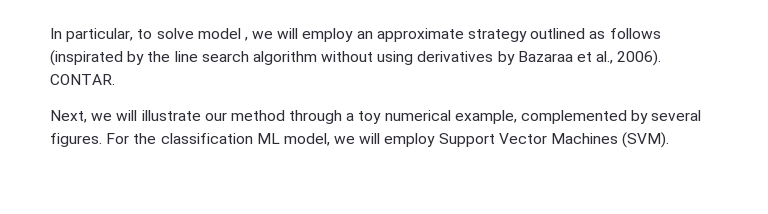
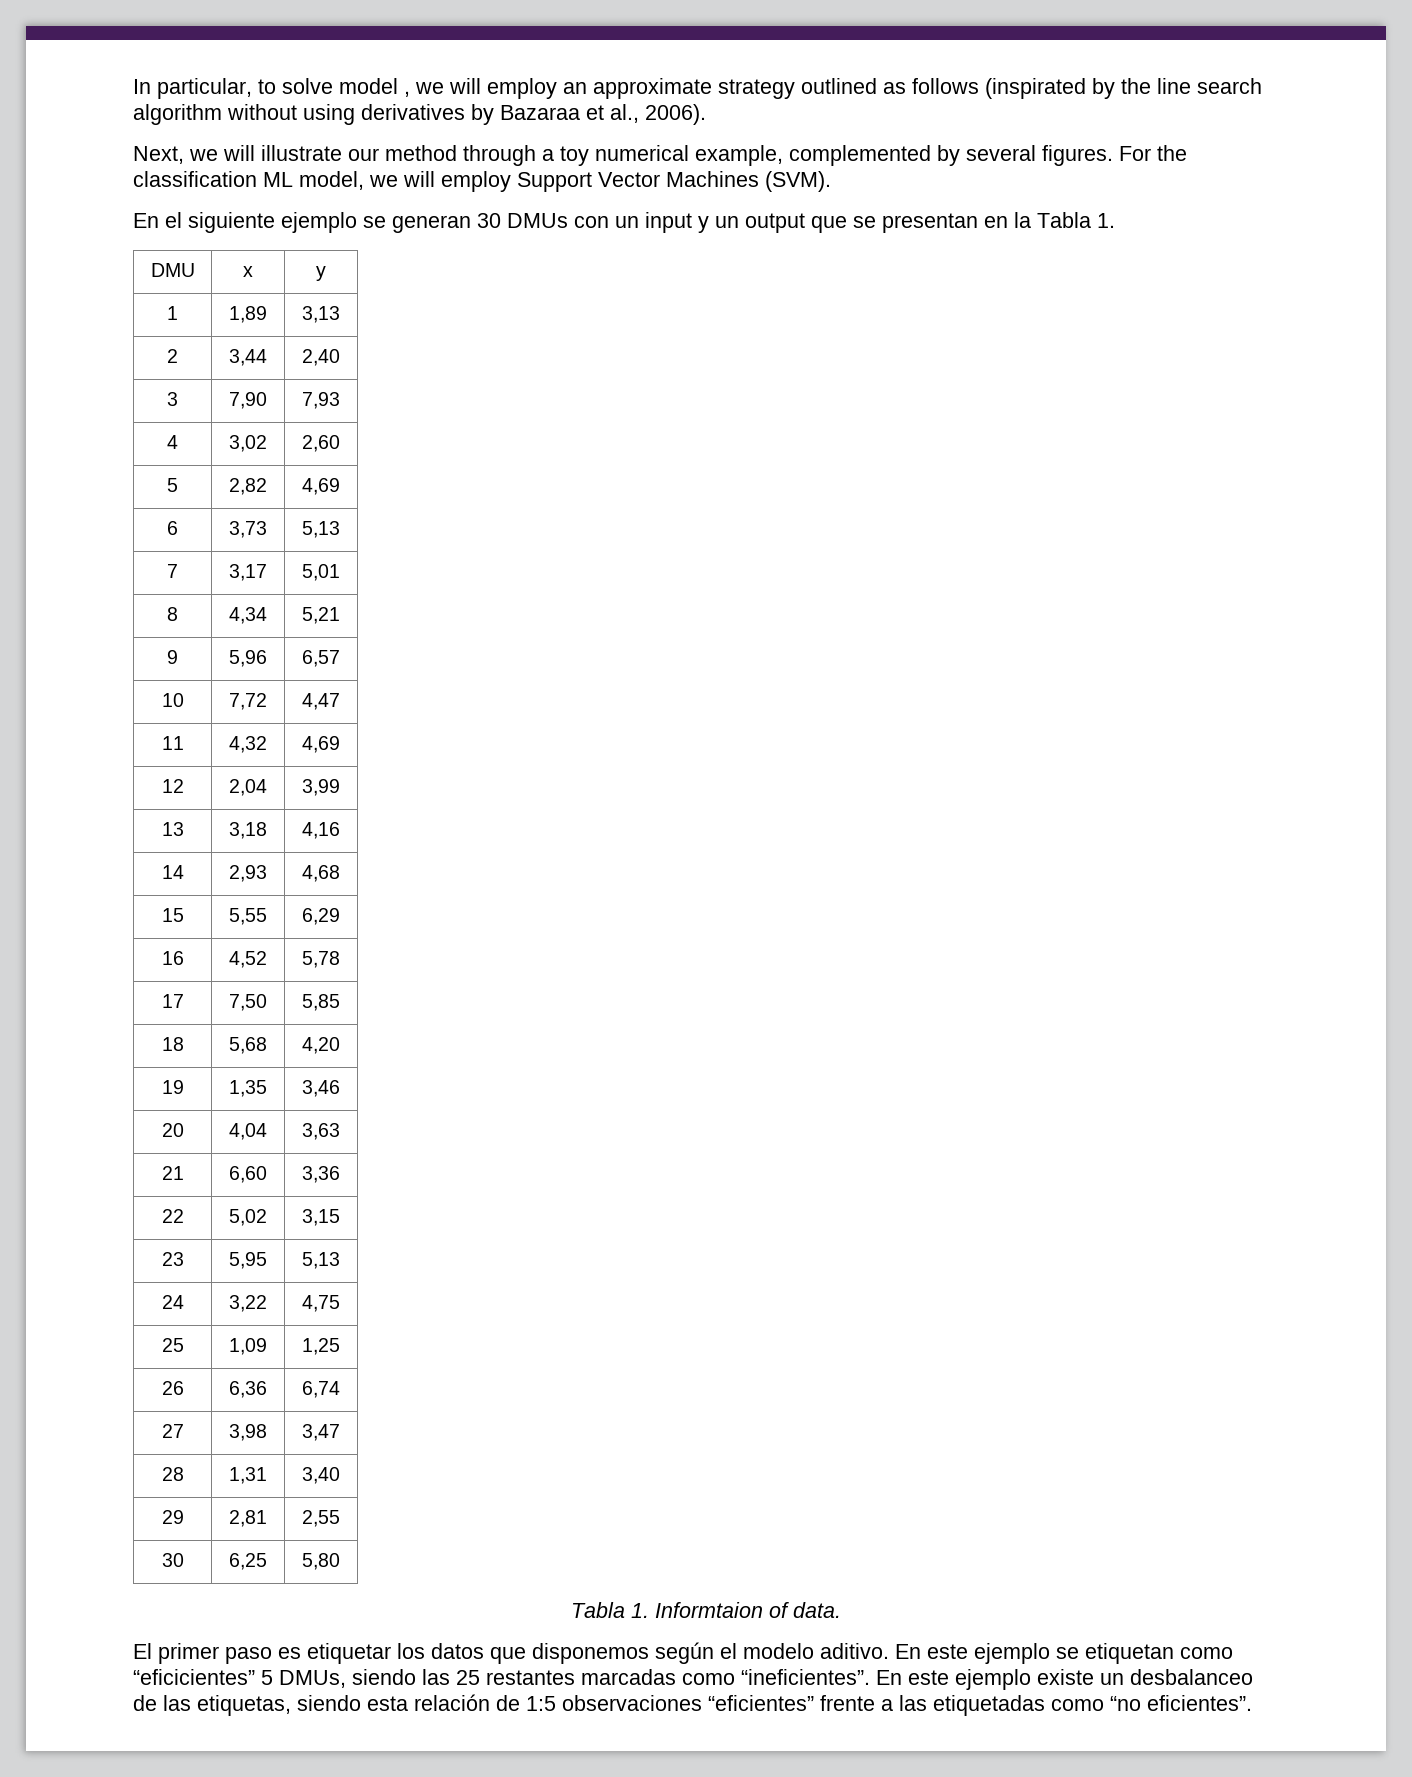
- CONTAR.
+ En el siguiente ejemplo se generan 30 DMUs con un input y un output que se presentan en la Tabla 1.
+ DMU | x | y
+ 1 | 1,89 | 3,13
+ 2 | 3,44 | 2,40
+ 3 | 7,90 | 7,93
+ 4 | 3,02 | 2,60
+ 5 | 2,82 | 4,69
+ 6 | 3,73 | 5,13
+ 7 | 3,17 | 5,01
+ 8 | 4,34 | 5,21
+ 9 | 5,96 | 6,57
+ 10 | 7,72 | 4,47
+ 11 | 4,32 | 4,69
+ 12 | 2,04 | 3,99
+ 13 | 3,18 | 4,16
+ 14 | 2,93 | 4,68
+ 15 | 5,55 | 6,29
+ 16 | 4,52 | 5,78
+ 17 | 7,50 | 5,85
+ 18 | 5,68 | 4,20
+ 19 | 1,35 | 3,46
+ 20 | 4,04 | 3,63
+ 21 | 6,60 | 3,36
+ 22 | 5,02 | 3,15
+ 23 | 5,95 | 5,13
+ 24 | 3,22 | 4,75
+ 25 | 1,09 | 1,25
+ 26 | 6,36 | 6,74
+ 27 | 3,98 | 3,47
+ 28 | 1,31 | 3,40
+ 29 | 2,81 | 2,55
+ 30 | 6,25 | 5,80
+ Tabla 1. Informtaion of data.
+ El primer paso es etiquetar los datos que disponemos según el modelo aditivo. En este ejemplo se etiquetan como “eficicientes” 5 DMUs, siendo las 25 restantes marcadas como “ineficientes”. En este ejemplo existe un desbalanceo de las etiquetas, siendo esta relación de 1:5 observaciones “eficientes” frente a las etiquetadas como “no eficientes”.

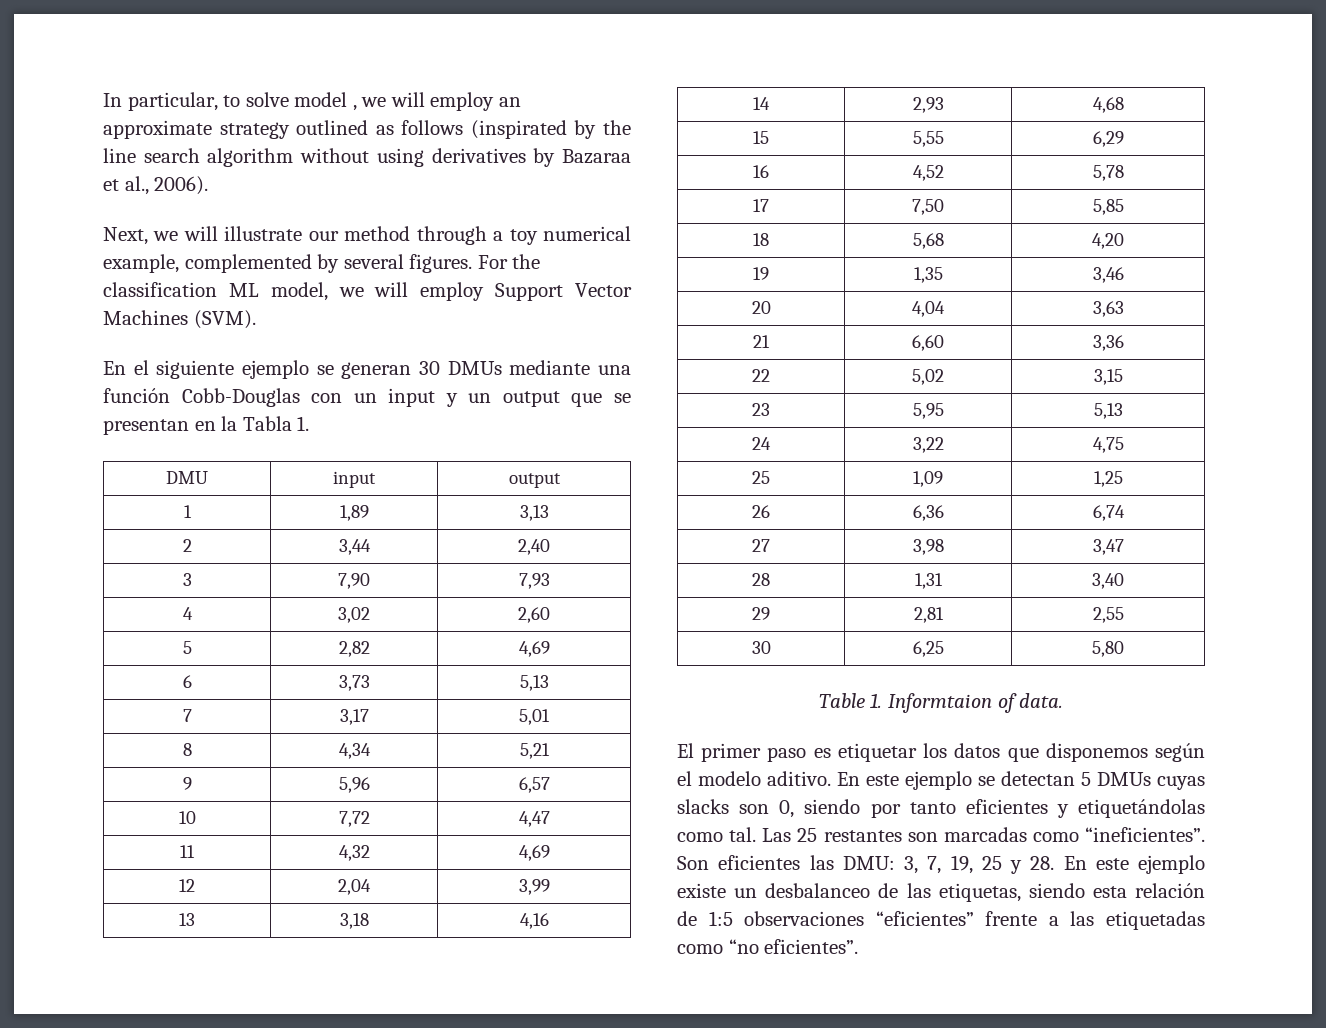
- En el siguiente ejemplo se generan 30 DMUs con un input y un output que se presentan en la Tabla 1.
+ En el siguiente ejemplo se generan 30 DMUs mediante una función Cobb-Douglas con un input y un output que se presentan en la Tabla 1.
- DMU | x | y
+ DMU | input | output
- Tabla 1. Informtaion of data.
+ Table 1. Informtaion of data.
- En este ejemplo se etiquetan como “eficicientes” 5 DMUs, siendo las 25 restantes marcadas como “ineficientes”.
+ En este ejemplo se detectan 5 DMUs cuyas slacks son 0, siendo por tanto eficientes y etiquetándolas como tal. Las 25 restantes son marcadas como “ineficientes”.
- En este ejemplo existe un desbalanceo de las etiquetas, siendo esta relación de 1:5 observaciones “eficientes” frente a las etiquetadas como “no eficientes”.
+ Son eficientes las DMU: 3, 7, 19, 25 y 28. En este ejemplo existe un desbalanceo de las etiquetas, siendo esta relación de 1:5 observaciones “eficientes” frente a las etiquetadas como “no eficientes”.

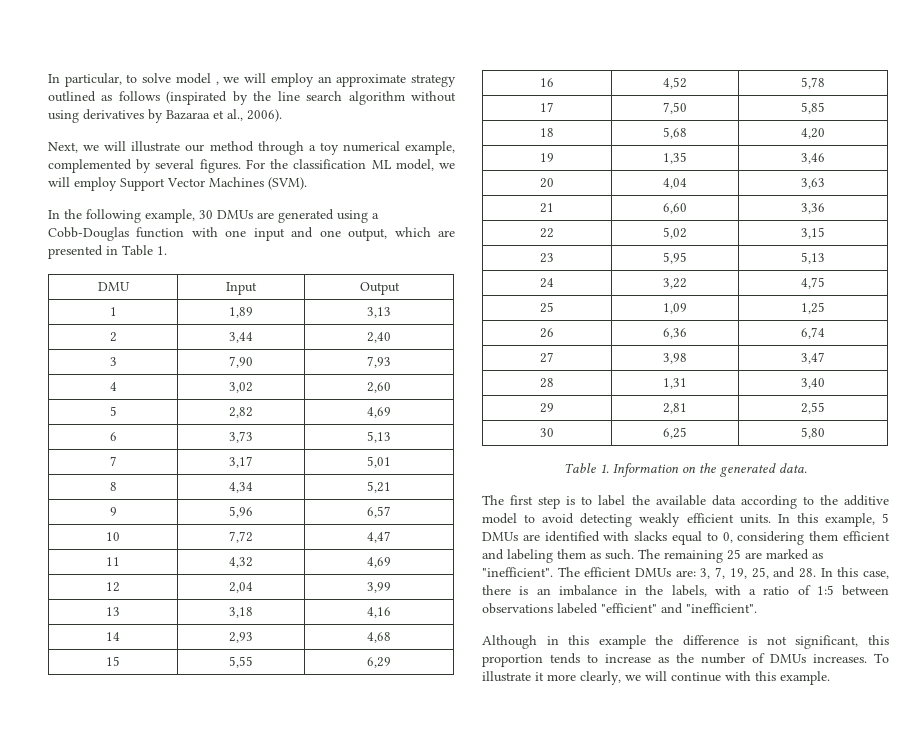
- En el siguiente ejemplo se generan 30 DMUs mediante una función Cobb-Douglas con un input y un output que se presentan en la Tabla 1.
+ In the following example, 30 DMUs are generated using a Cobb-Douglas function with one input and one output, which are presented in Table 1.
- DMU | input | output
+ DMU | Input | Output
- Table 1. Informtaion of data.
- El primer paso es etiquetar los datos que disponemos según el modelo aditivo. En este ejemplo se detectan 5 DMUs cuyas slacks son 0, siendo por tanto eficientes y etiquetándolas como tal. Las 25 restantes son marcadas como “ineficientes”. Son eficientes las DMU: 3, 7, 19, 25 y 28. En este ejemplo existe un desbalanceo de las etiquetas, siendo esta relación de 1:5 observaciones “eficientes” frente a las etiquetadas como “no eficientes”.
+ Table 1. Information on the generated data.
+ The first step is to label the available data according to the additive model to avoid detecting weakly efficient units. In this example, 5 DMUs are identified with slacks equal to 0, considering them efficient and labeling them as such. The remaining 25 are marked as "inefficient". The efficient DMUs are: 3, 7, 19, 25, and 28. In this case, there is an imbalance in the labels, with a ratio of 1:5 between observations labeled "efficient" and "inefficient".
+ Although in this example the difference is not significant, this proportion tends to increase as the number of DMUs increases. To illustrate it more clearly, we will continue with this example.

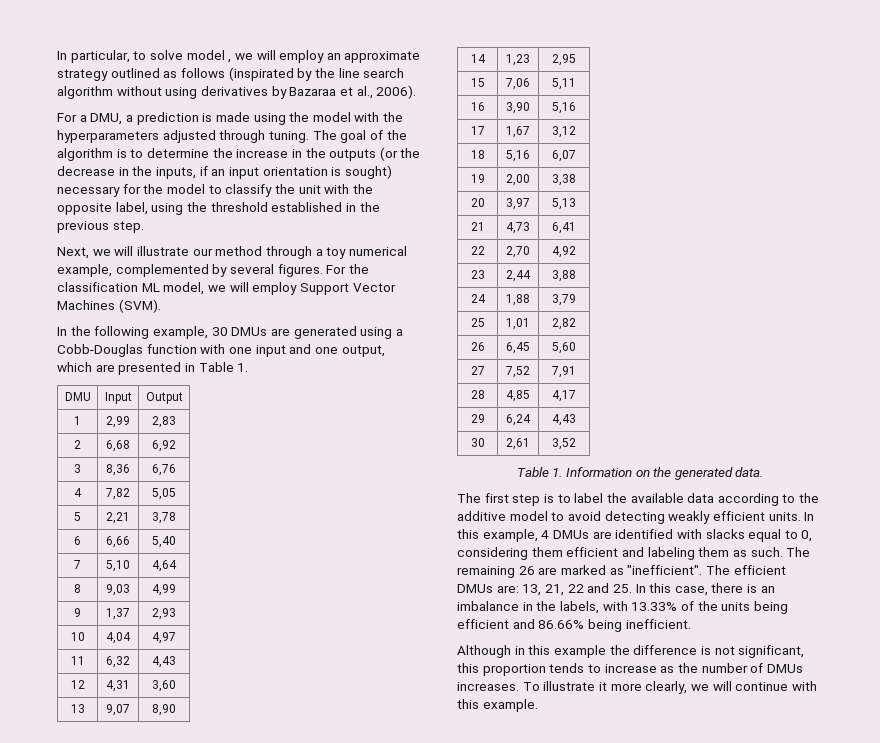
+ For a DMU, a prediction is made using the model with the hyperparameters adjusted through tuning. The goal of the algorithm is to determine the increase in the outputs (or the decrease in the inputs, if an input orientation is sought) necessary for the model to classify the unit with the opposite label, using the threshold established in the previous step.
- 1 | 1,89 | 3,13
+ 1 | 2,99 | 2,83
- 2 | 3,44 | 2,40
+ 2 | 6,68 | 6,92
- 3 | 7,90 | 7,93
+ 3 | 8,36 | 6,76
- 4 | 3,02 | 2,60
+ 4 | 7,82 | 5,05
- 5 | 2,82 | 4,69
+ 5 | 2,21 | 3,78
- 6 | 3,73 | 5,13
- 7 | 3,17 | 5,01
- 8 | 4,34 | 5,21
- 9 | 5,96 | 6,57
- 10 | 7,72 | 4,47
- 11 | 4,32 | 4,69
- 12 | 2,04 | 3,99
- 13 | 3,18 | 4,16
- 14 | 2,93 | 4,68
- 15 | 5,55 | 6,29
- 16 | 4,52 | 5,78
- 17 | 7,50 | 5,85
- 18 | 5,68 | 4,20
- 19 | 1,35 | 3,46
- 20 | 4,04 | 3,63
+ 6 | 6,66 | 5,40
+ 7 | 5,10 | 4,64
+ 8 | 9,03 | 4,99
+ 9 | 1,37 | 2,93
+ 10 | 4,04 | 4,97
+ 11 | 6,32 | 4,43
+ 12 | 4,31 | 3,60
+ 13 | 9,07 | 8,90
+ 14 | 1,23 | 2,95
+ 15 | 7,06 | 5,11
+ 16 | 3,90 | 5,16
+ 17 | 1,67 | 3,12
+ 18 | 5,16 | 6,07
+ 19 | 2,00 | 3,38
+ 20 | 3,97 | 5,13
- 21 | 6,60 | 3,36
+ 21 | 4,73 | 6,41
- 22 | 5,02 | 3,15
+ 22 | 2,70 | 4,92
- 23 | 5,95 | 5,13
+ 23 | 2,44 | 3,88
- 24 | 3,22 | 4,75
+ 24 | 1,88 | 3,79
- 25 | 1,09 | 1,25
+ 25 | 1,01 | 2,82
- 26 | 6,36 | 6,74
+ 26 | 6,45 | 5,60
- 27 | 3,98 | 3,47
+ 27 | 7,52 | 7,91
- 28 | 1,31 | 3,40
+ 28 | 4,85 | 4,17
- 29 | 2,81 | 2,55
+ 29 | 6,24 | 4,43
- 30 | 6,25 | 5,80
+ 30 | 2,61 | 3,52
- In this example, 5 DMUs are identified with slacks equal to 0, considering them efficient and labeling them as such.
+ In this example, 4 DMUs are identified with slacks equal to 0, considering them efficient and labeling them as such.
- The remaining 25 are marked as "inefficient".
+ The remaining 26 are marked as "inefficient".
- The efficient DMUs are: 3, 7, 19, 25, and 28. In this case, there is an imbalance in the labels, with a ratio of 1:5 between observations labeled "efficient" and "inefficient".
+ The efficient DMUs are: 13, 21, 22 and 25. In this case, there is an imbalance in the labels, with 13.33% of the units being efficient and 86.66% being inefficient.

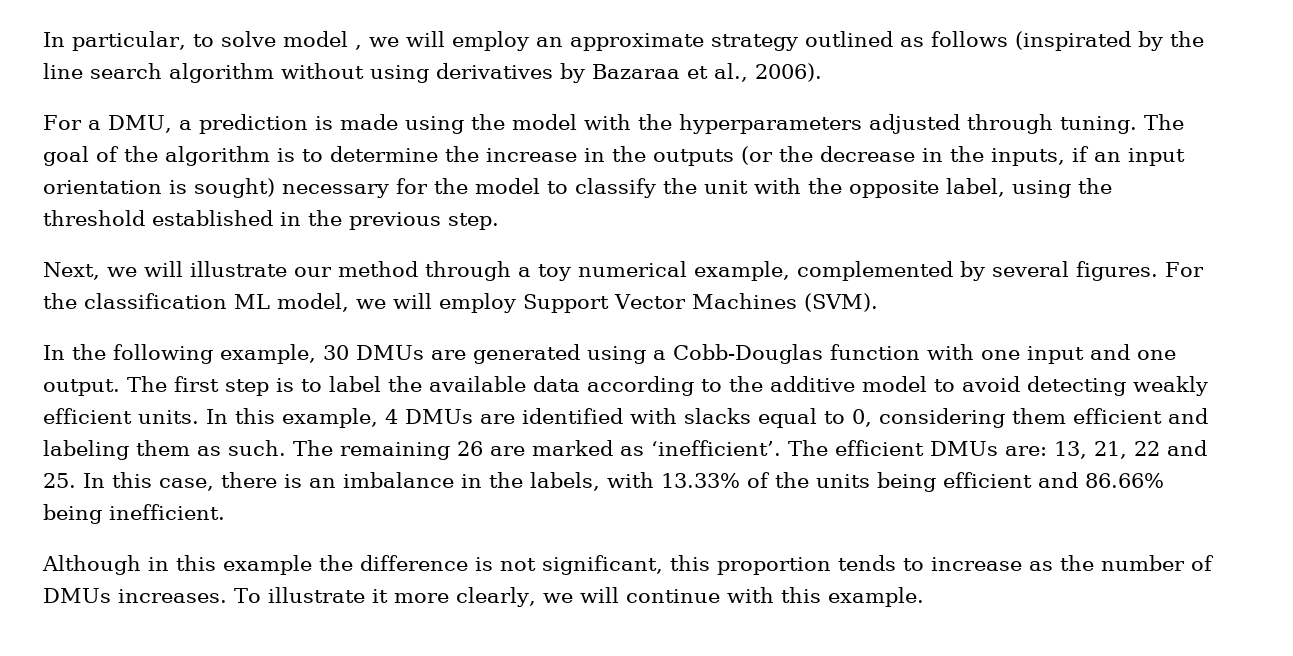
- In the following example, 30 DMUs are generated using a Cobb-Douglas function with one input and one output, which are presented in Table 1.
- DMU | Input | Output
- 1 | 2,99 | 2,83
- 2 | 6,68 | 6,92
- 3 | 8,36 | 6,76
- 4 | 7,82 | 5,05
- 5 | 2,21 | 3,78
- 6 | 6,66 | 5,40
- 7 | 5,10 | 4,64
- 8 | 9,03 | 4,99
- 9 | 1,37 | 2,93
- 10 | 4,04 | 4,97
- 11 | 6,32 | 4,43
- 12 | 4,31 | 3,60
- 13 | 9,07 | 8,90
- 14 | 1,23 | 2,95
- 15 | 7,06 | 5,11
- 16 | 3,90 | 5,16
- 17 | 1,67 | 3,12
- 18 | 5,16 | 6,07
- 19 | 2,00 | 3,38
- 20 | 3,97 | 5,13
- 21 | 4,73 | 6,41
- 22 | 2,70 | 4,92
- 23 | 2,44 | 3,88
- 24 | 1,88 | 3,79
- 25 | 1,01 | 2,82
- 26 | 6,45 | 5,60
- 27 | 7,52 | 7,91
- 28 | 4,85 | 4,17
- 29 | 6,24 | 4,43
- 30 | 2,61 | 3,52
- Table 1. Information on the generated data.
- The first step is to label the available data according to the additive model to avoid detecting weakly efficient units.
+ In the following example, 30 DMUs are generated using a Cobb-Douglas function with one input and one output. The first step is to label the available data according to the additive model to avoid detecting weakly efficient units.
- The remaining 26 are marked as "inefficient".
+ The remaining 26 are marked as ‘inefficient’.

